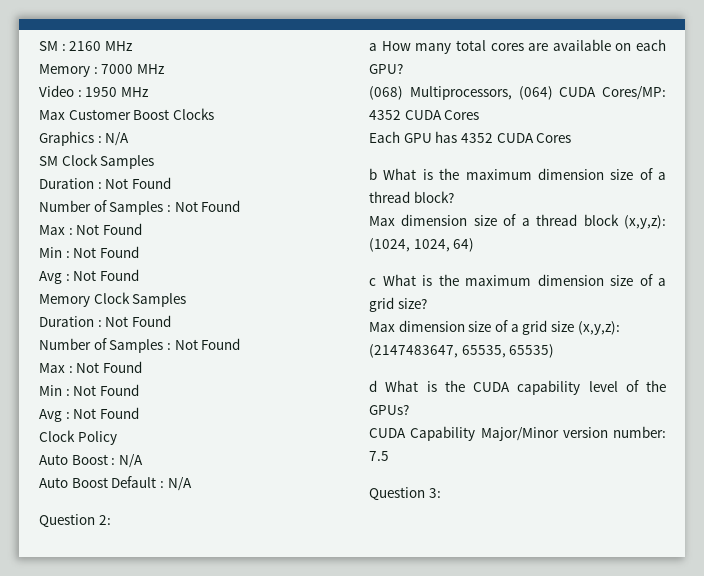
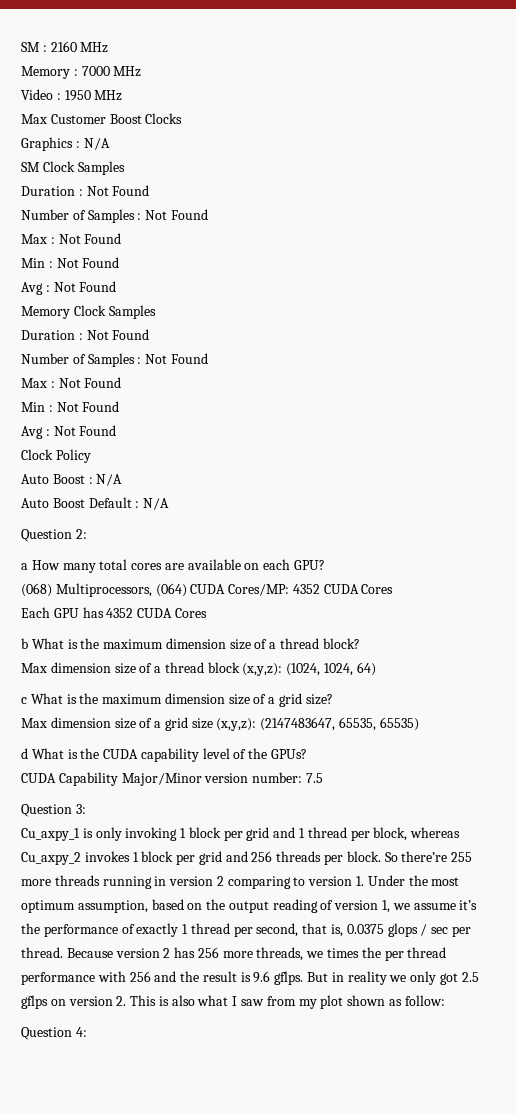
+ Cu_axpy_1 is only invoking 1 block per grid and 1 thread per block, whereas Cu_axpy_2 invokes 1 block per grid and 256 threads per block. So there’re 255 more threads running in version 2 comparing to version 1. Under the most optimum assumption, based on the output reading of version 1, we assume it’s the performance of exactly 1 thread per second, that is, 0.0375 glops / sec per thread. Because version 2 has 256 more threads, we times the per thread performance with 256 and the result is 9.6 gflps. But in reality we only got 2.5 gflps on version 2. This is also what I saw from my plot shown as follow:
+ Question 4:

